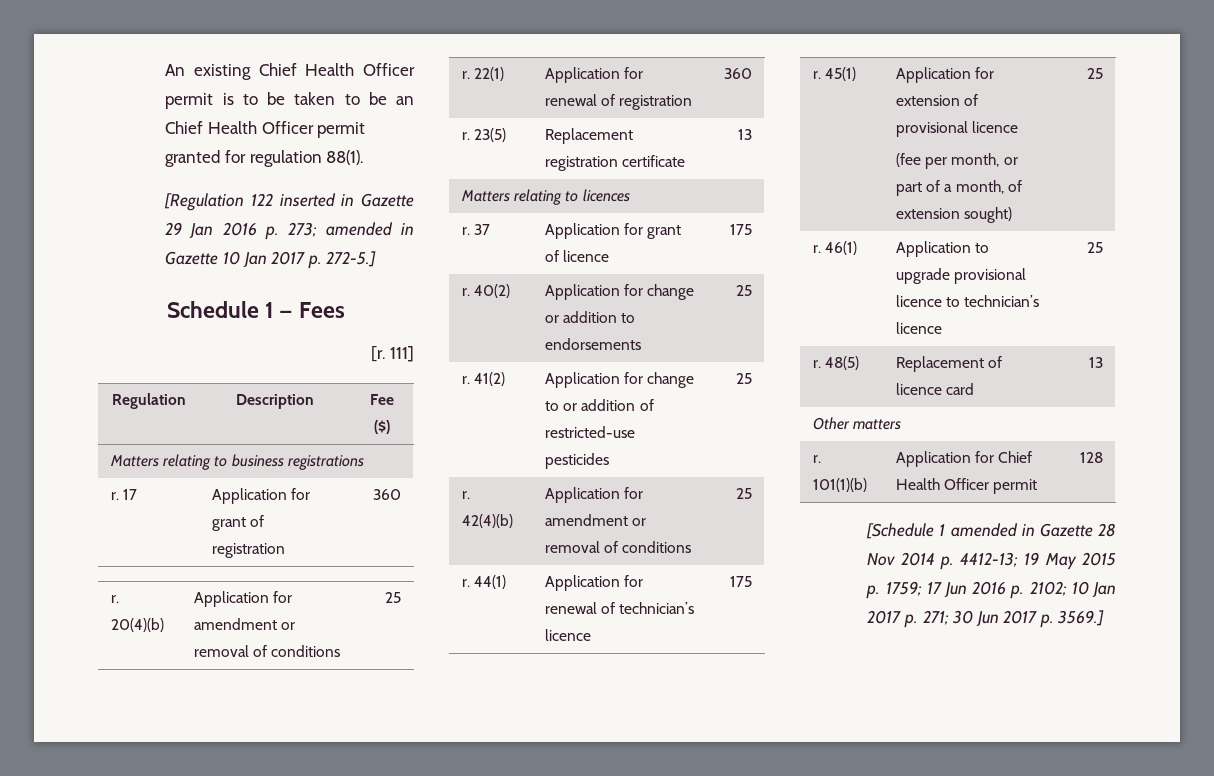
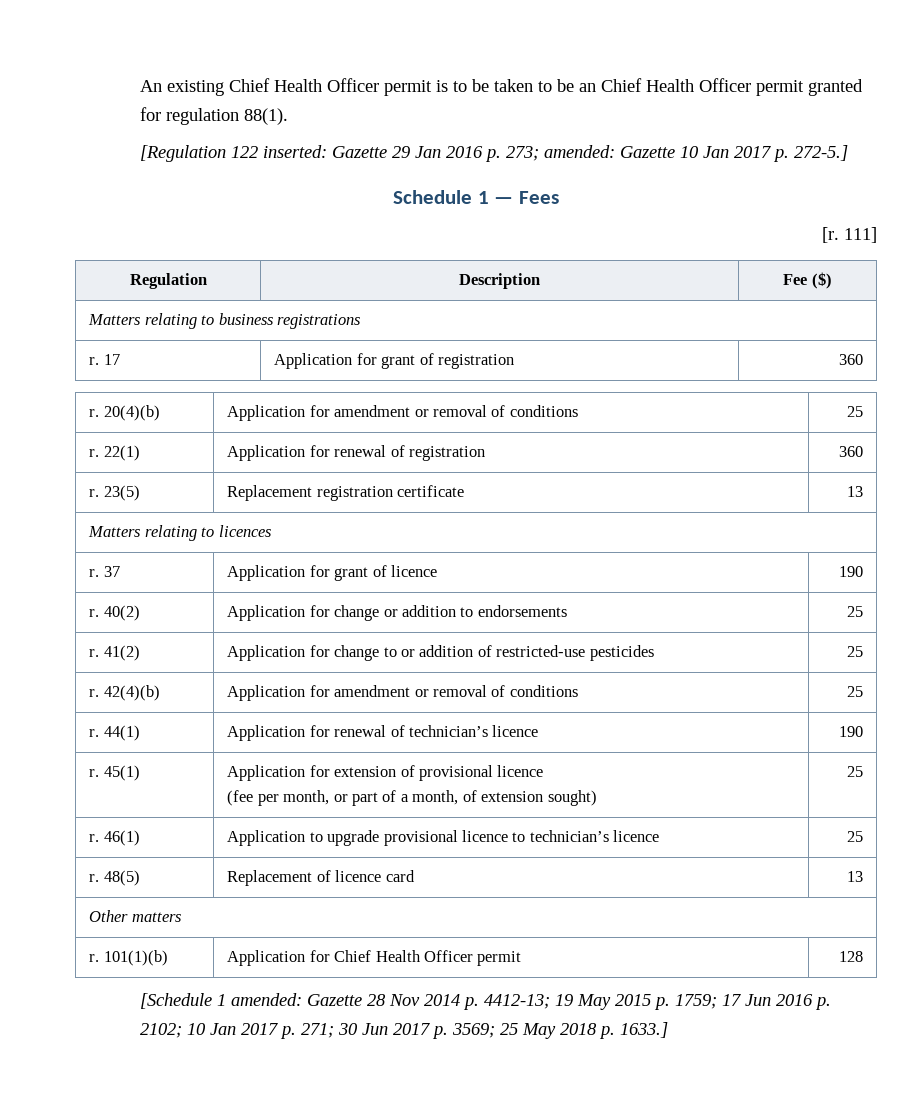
- [Regulation 122 inserted in Gazette 29 Jan 2016 p. 273; amended in Gazette 10 Jan 2017 p. 272-5.]
+ [Regulation 122 inserted: Gazette 29 Jan 2016 p. 273; amended: Gazette 10 Jan 2017 p. 272-5.]
- r. 37 | Application for grant of licence | 175
+ r. 37 | Application for grant of licence | 190
- r. 44(1) | Application for renewal of technician’s licence | 175
+ r. 44(1) | Application for renewal of technician’s licence | 190
- [Schedule 1 amended in Gazette 28 Nov 2014 p. 4412-13; 19 May 2015 p. 1759; 17 Jun 2016 p. 2102; 10 Jan 2017 p. 271; 30 Jun 2017 p. 3569.]
+ [Schedule 1 amended: Gazette 28 Nov 2014 p. 4412-13; 19 May 2015 p. 1759; 17 Jun 2016 p. 2102; 10 Jan 2017 p. 271; 30 Jun 2017 p. 3569; 25 May 2018 p. 1633.]

